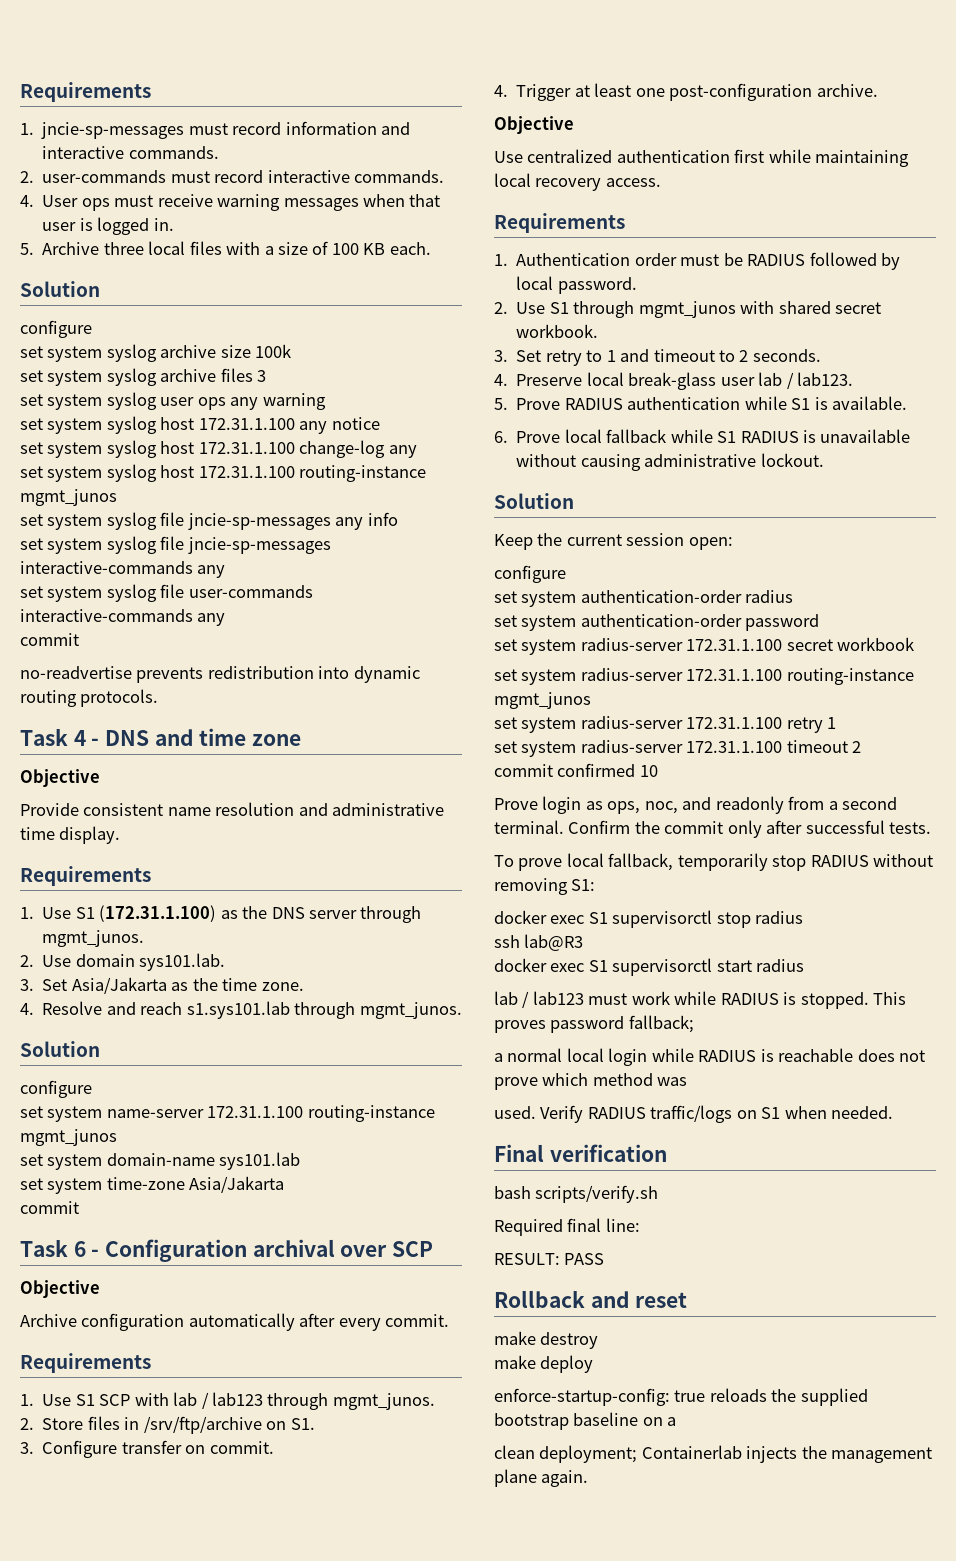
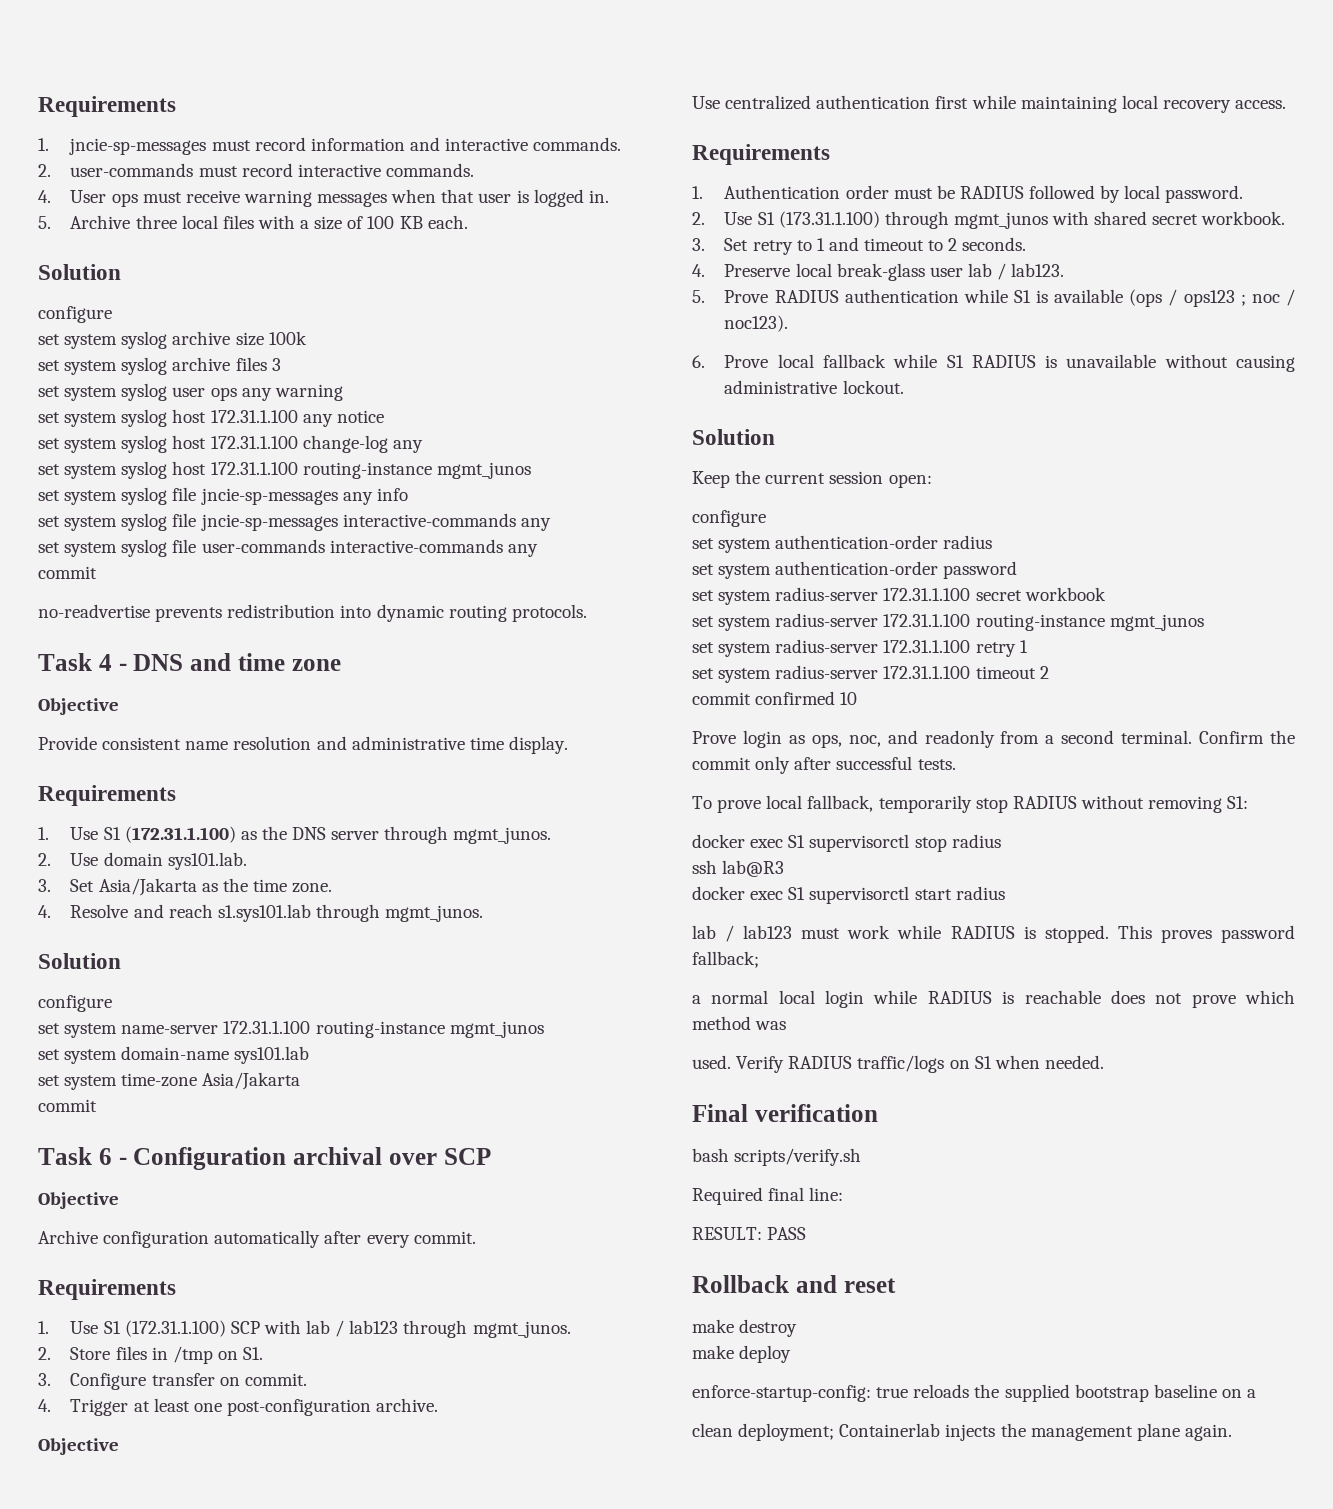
- 1. Use S1 SCP with lab / lab123 through mgmt_junos.
+ 1. Use S1 (172.31.1.100) SCP with lab / lab123 through mgmt_junos.
- 2. Store files in /srv/ftp/archive on S1.
+ 2. Store files in /tmp on S1.
- 2. Use S1 through mgmt_junos with shared secret workbook.
+ 2. Use S1 (173.31.1.100) through mgmt_junos with shared secret workbook.
- 5. Prove RADIUS authentication while S1 is available.
+ 5. Prove RADIUS authentication while S1 is available (ops / ops123 ; noc / noc123).

